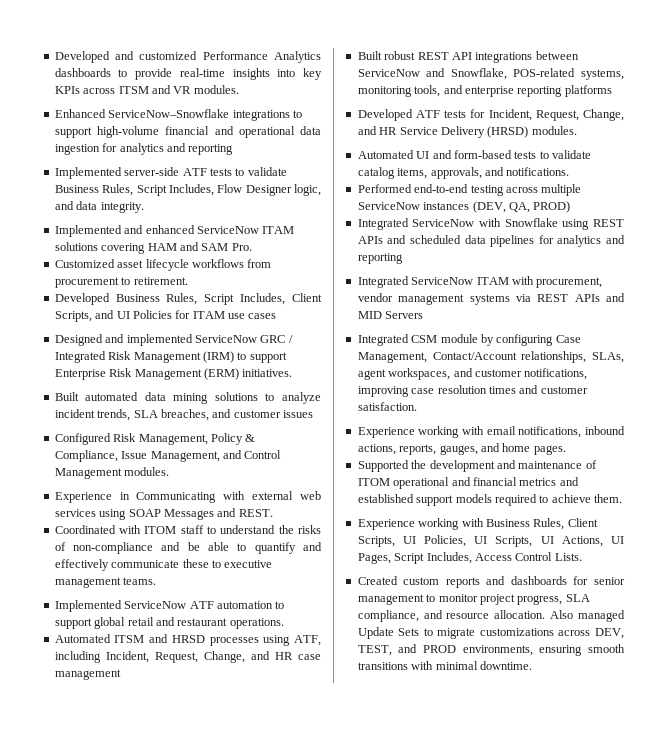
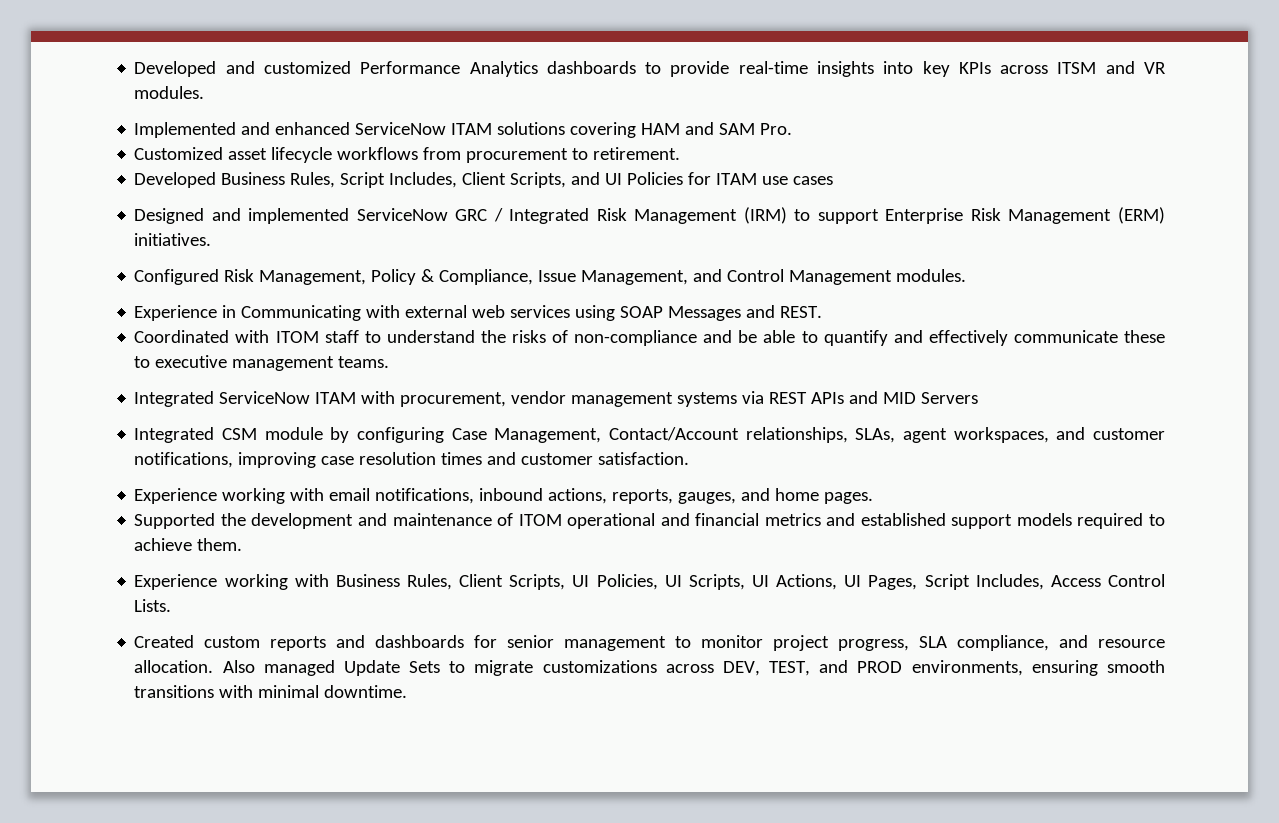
- Enhanced ServiceNow–Snowflake integrations to support high-volume financial and operational data ingestion for analytics and reporting
- Implemented server-side ATF tests to validate Business Rules, Script Includes, Flow Designer logic, and data integrity.
- Built automated data mining solutions to analyze incident trends, SLA breaches, and customer issues
- Implemented ServiceNow ATF automation to support global retail and restaurant operations.
- Automated ITSM and HRSD processes using ATF, including Incident, Request, Change, and HR case management
- Built robust REST API integrations between ServiceNow and Snowflake, POS-related systems, monitoring tools, and enterprise reporting platforms
- Developed ATF tests for Incident, Request, Change, and HR Service Delivery (HRSD) modules.
- Automated UI and form-based tests to validate catalog items, approvals, and notifications.
- Performed end-to-end testing across multiple ServiceNow instances (DEV, QA, PROD)
- Integrated ServiceNow with Snowflake using REST APIs and scheduled data pipelines for analytics and reporting

